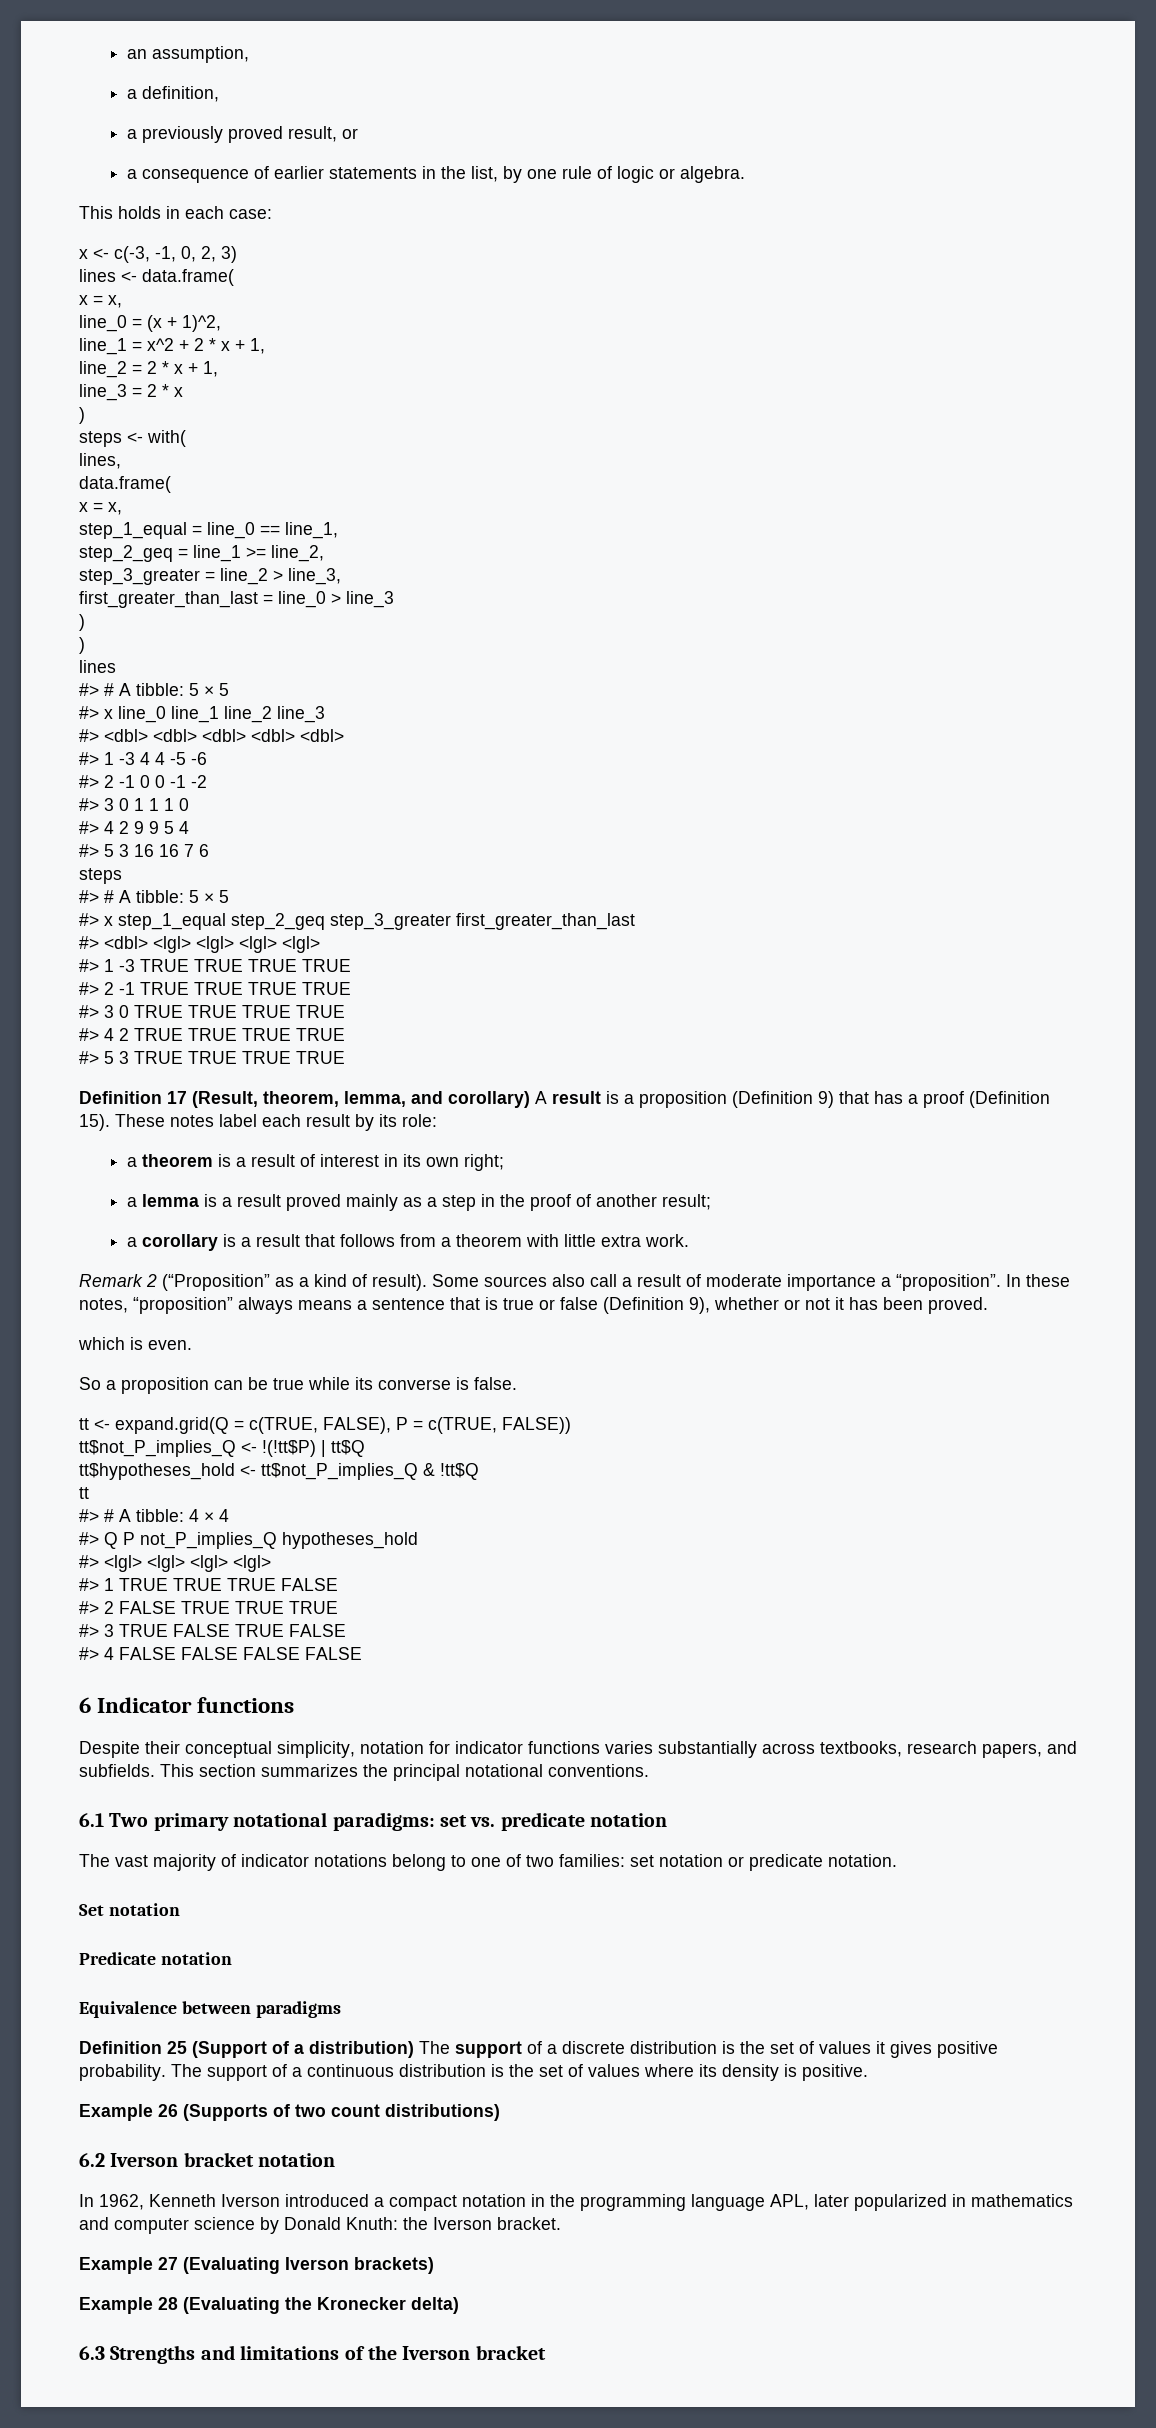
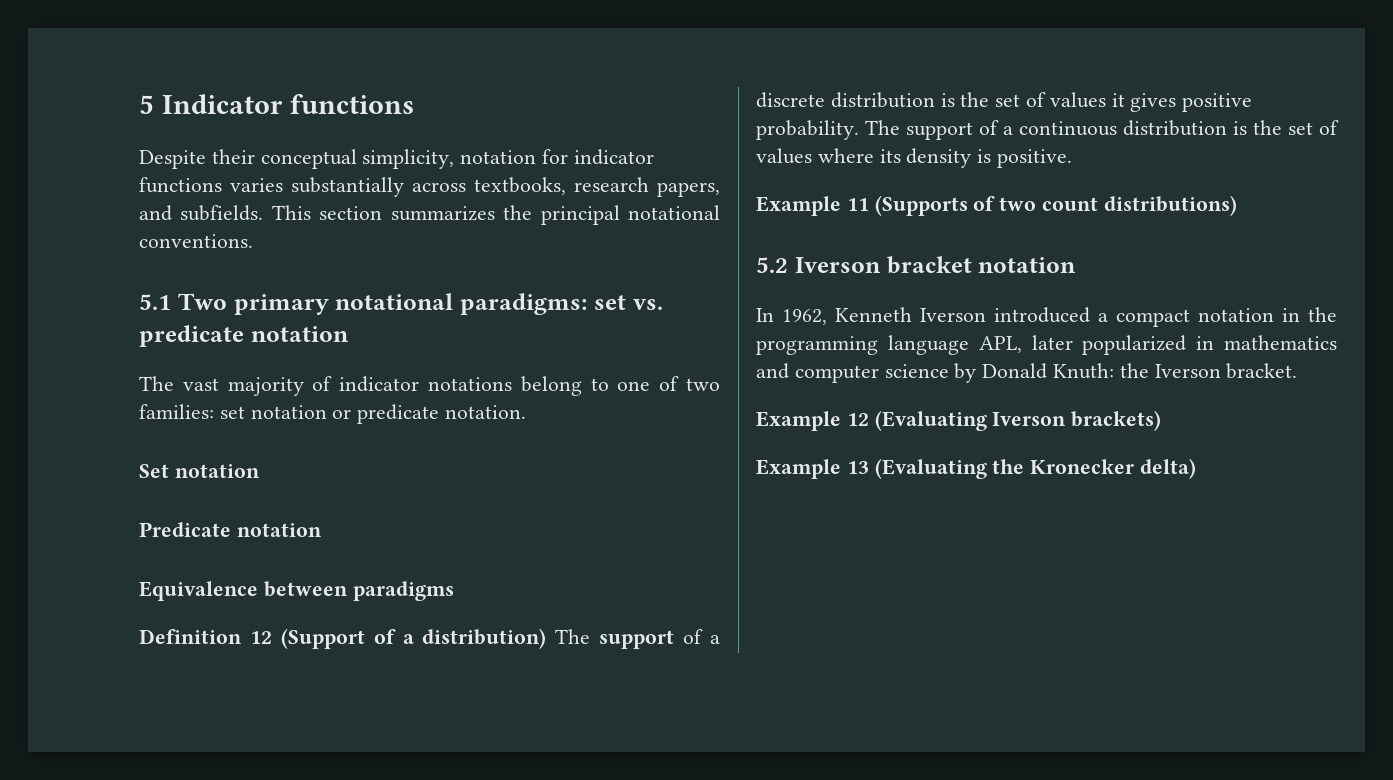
- an assumption,
- a definition,
- a previously proved result, or
- a consequence of earlier statements in the list, by one rule of logic or algebra.
- This holds in each case:
- x <- c(-3, -1, 0, 2, 3)
- lines <- data.frame(
- x = x,
- line_0 = (x + 1)^2,
- line_1 = x^2 + 2 * x + 1,
- line_2 = 2 * x + 1,
- line_3 = 2 * x
- )
- steps <- with(
- lines,
- data.frame(
- x = x,
- step_1_equal = line_0 == line_1,
- step_2_geq = line_1 >= line_2,
- step_3_greater = line_2 > line_3,
- first_greater_than_last = line_0 > line_3
- )
- )
- lines
- #> # A tibble: 5 × 5
- #> x line_0 line_1 line_2 line_3
- #> <dbl> <dbl> <dbl> <dbl> <dbl>
- #> 1 -3 4 4 -5 -6
- #> 2 -1 0 0 -1 -2
- #> 3 0 1 1 1 0
- #> 4 2 9 9 5 4
- #> 5 3 16 16 7 6
- steps
- #> # A tibble: 5 × 5
- #> x step_1_equal step_2_geq step_3_greater first_greater_than_last
- #> <dbl> <lgl> <lgl> <lgl> <lgl>
- #> 1 -3 TRUE TRUE TRUE TRUE
- #> 2 -1 TRUE TRUE TRUE TRUE
- #> 3 0 TRUE TRUE TRUE TRUE
- #> 4 2 TRUE TRUE TRUE TRUE
- #> 5 3 TRUE TRUE TRUE TRUE
- Definition 17 (Result, theorem, lemma, and corollary) A result is a proposition (Definition 9) that has a proof (Definition 15). These notes label each result by its role:
- a theorem is a result of interest in its own right;
- a lemma is a result proved mainly as a step in the proof of another result;
- a corollary is a result that follows from a theorem with little extra work.
- Remark 2 (“Proposition” as a kind of result). Some sources also call a result of moderate importance a “proposition”. In these notes, “proposition” always means a sentence that is true or false (Definition 9), whether or not it has been proved.
- which is even.
- So a proposition can be true while its converse is false.
- tt <- expand.grid(Q = c(TRUE, FALSE), P = c(TRUE, FALSE))
- tt$not_P_implies_Q <- !(!tt$P) | tt$Q
- tt$hypotheses_hold <- tt$not_P_implies_Q & !tt$Q
- tt
- #> # A tibble: 4 × 4
- #> Q P not_P_implies_Q hypotheses_hold
- #> <lgl> <lgl> <lgl> <lgl>
- #> 1 TRUE TRUE TRUE FALSE
- #> 2 FALSE TRUE TRUE TRUE
- #> 3 TRUE FALSE TRUE FALSE
- #> 4 FALSE FALSE FALSE FALSE
- 6 Indicator functions
+ 5 Indicator functions
- 6.1 Two primary notational paradigms: set vs. predicate notation
+ 5.1 Two primary notational paradigms: set vs. predicate notation
- Definition 25 (Support of a distribution) The support of a discrete distribution is the set of values it gives positive probability.
+ Definition 12 (Support of a distribution) The support of a discrete distribution is the set of values it gives positive probability.
- Example 26 (Supports of two count distributions)
+ Example 11 (Supports of two count distributions)
- 6.2 Iverson bracket notation
+ 5.2 Iverson bracket notation
- Example 27 (Evaluating Iverson brackets)
+ Example 12 (Evaluating Iverson brackets)
- Example 28 (Evaluating the Kronecker delta)
+ Example 13 (Evaluating the Kronecker delta)
- 6.3 Strengths and limitations of the Iverson bracket

